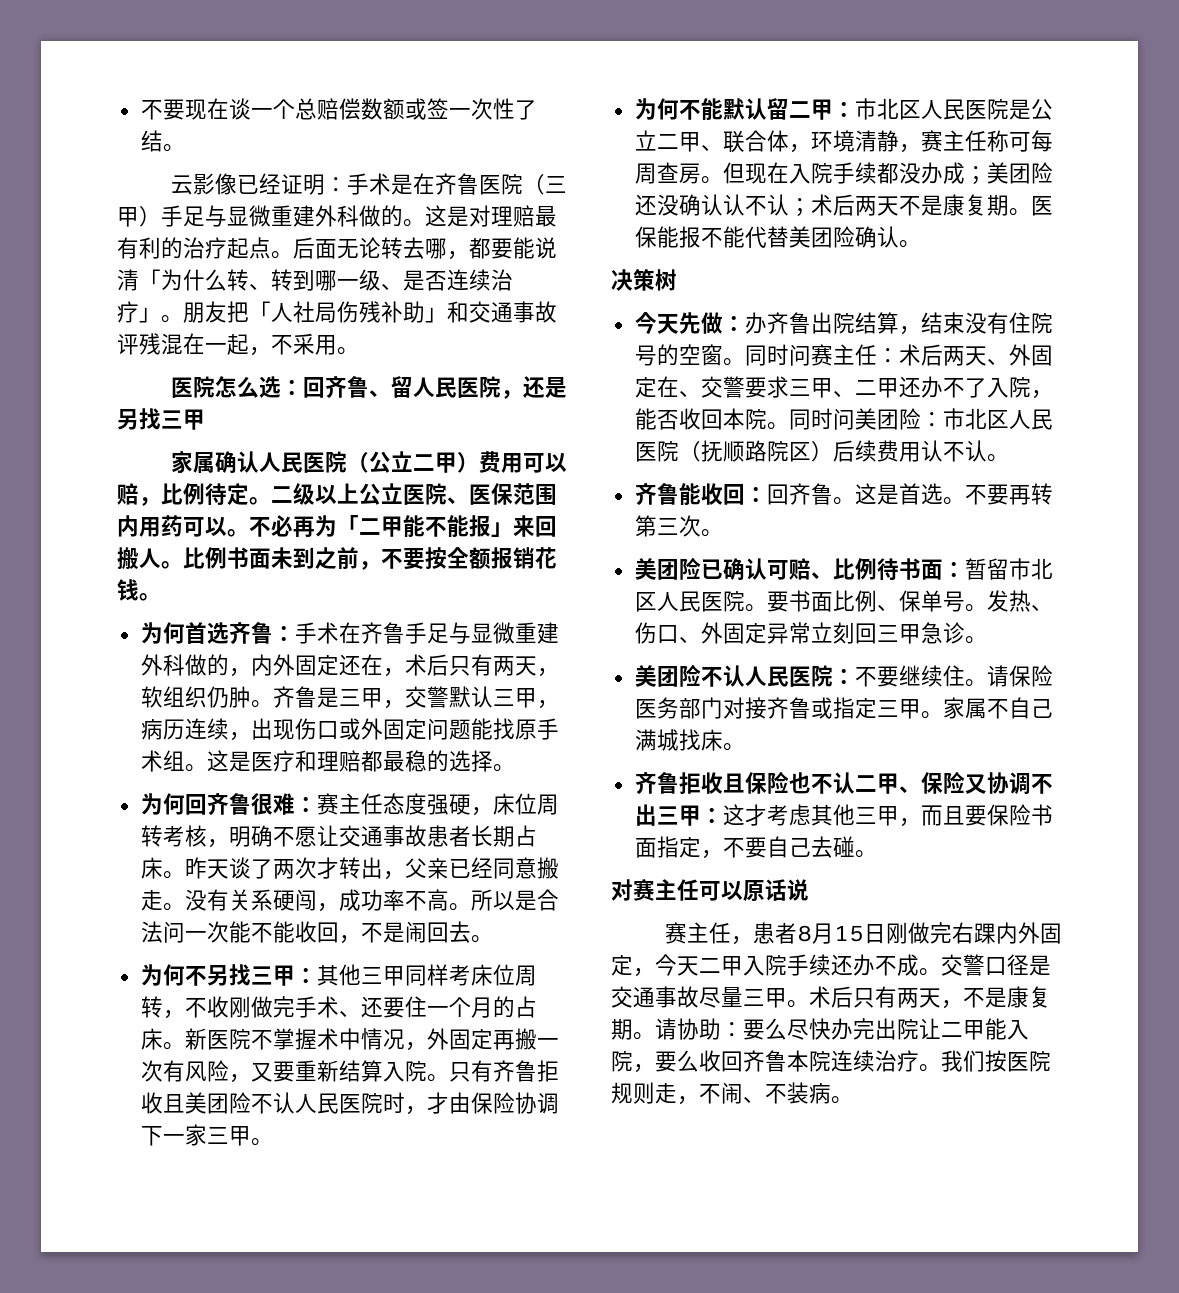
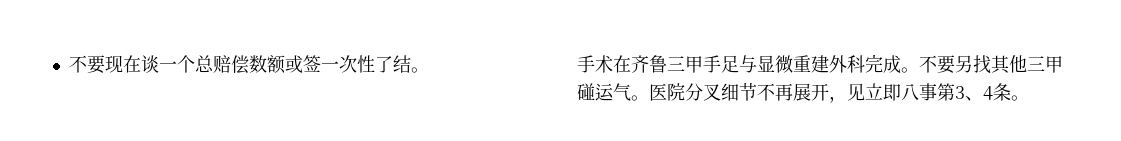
- 云影像已经证明：手术是在齐鲁医院（三甲）手足与显微重建外科做的。这是对理赔最有利的治疗起点。后面无论转去哪，都要能说清「为什么转、转到哪一级、是否连续治疗」。朋友把「人社局伤残补助」和交通事故评残混在一起，不采用。
- 医院怎么选：回齐鲁、留人民医院，还是另找三甲
- 家属确认人民医院（公立二甲）费用可以赔，比例待定。二级以上公立医院、医保范围内用药可以。不必再为「二甲能不能报」来回搬人。比例书面未到之前，不要按全额报销花钱。
- 为何首选齐鲁：手术在齐鲁手足与显微重建外科做的，内外固定还在，术后只有两天，软组织仍肿。齐鲁是三甲，交警默认三甲，病历连续，出现伤口或外固定问题能找原手术组。这是医疗和理赔都最稳的选择。
- 为何回齐鲁很难：赛主任态度强硬，床位周转考核，明确不愿让交通事故患者长期占床。昨天谈了两次才转出，父亲已经同意搬走。没有关系硬闯，成功率不高。所以是合法问一次能不能收回，不是闹回去。
- 为何不另找三甲：其他三甲同样考床位周转，不收刚做完手术、还要住一个月的占床。新医院不掌握术中情况，外固定再搬一次有风险，又要重新结算入院。只有齐鲁拒收且美团险不认人民医院时，才由保险协调下一家三甲。
- 为何不能默认留二甲：市北区人民医院是公立二甲、联合体，环境清静，赛主任称可每周查房。但现在入院手续都没办成；美团险还没确认认不认；术后两天不是康复期。医保能报不能代替美团险确认。
- 决策树
- 今天先做：办齐鲁出院结算，结束没有住院号的空窗。同时问赛主任：术后两天、外固定在、交警要求三甲、二甲还办不了入院，能否收回本院。同时问美团险：市北区人民医院（抚顺路院区）后续费用认不认。
- 齐鲁能收回：回齐鲁。这是首选。不要再转第三次。
- 美团险已确认可赔、比例待书面：暂留市北区人民医院。要书面比例、保单号。发热、伤口、外固定异常立刻回三甲急诊。
- 美团险不认人民医院：不要继续住。请保险医务部门对接齐鲁或指定三甲。家属不自己满城找床。
- 齐鲁拒收且保险也不认二甲、保险又协调不出三甲：这才考虑其他三甲，而且要保险书面指定，不要自己去碰。
- 对赛主任可以原话说
- 赛主任，患者8月15日刚做完右踝内外固定，今天二甲入院手续还办不成。交警口径是交通事故尽量三甲。术后只有两天，不是康复期。请协助：要么尽快办完出院让二甲能入院，要么收回齐鲁本院连续治疗。我们按医院规则走，不闹、不装病。
+ 手术在齐鲁三甲手足与显微重建外科完成。不要另找其他三甲碰运气。医院分叉细节不再展开，见立即八事第3、4条。

